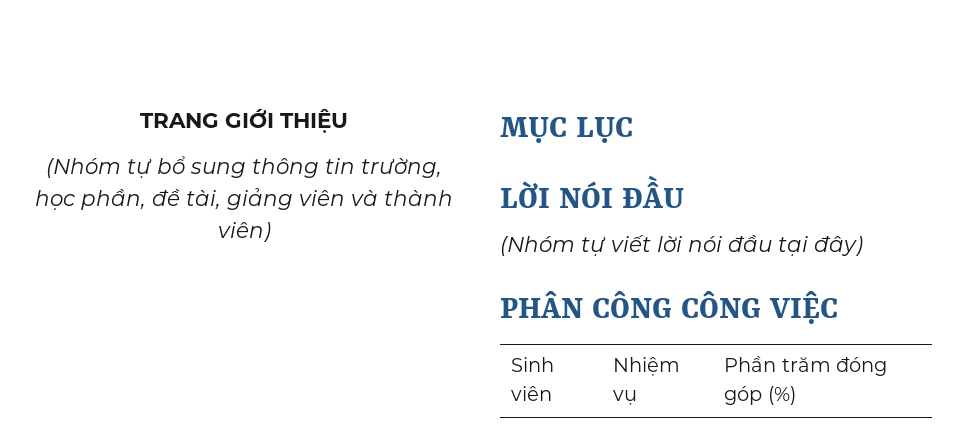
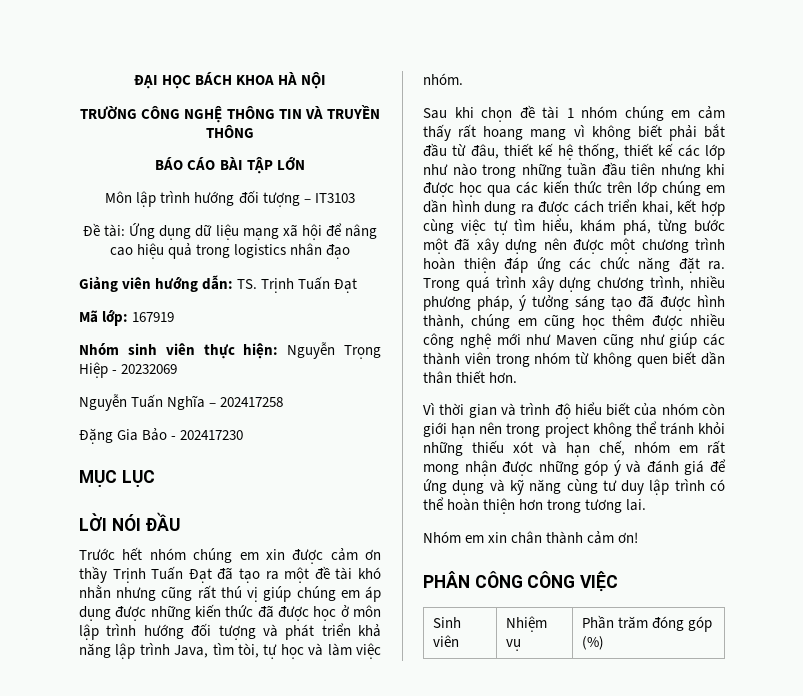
- TRANG GIỚI THIỆU
- (Nhóm tự bổ sung thông tin trường, học phần, đề tài, giảng viên và thành viên)
+ ĐẠI HỌC BÁCH KHOA HÀ NỘI
+ TRƯỜNG CÔNG NGHỆ THÔNG TIN VÀ TRUYỀN THÔNG
+ BÁO CÁO BÀI TẬP LỚN
+ Môn lập trình hướng đối tượng – IT3103
+ Đề tài: Ứng dụng dữ liệu mạng xã hội để nâng cao hiệu quả trong logistics nhân đạo
+ Giảng viên hướng dẫn: TS. Trịnh Tuấn Đạt
+ Mã lớp: 167919
+ Nhóm sinh viên thực hiện: Nguyễn Trọng Hiệp - 20232069
+ Nguyễn Tuấn Nghĩa – 202417258
+ Đặng Gia Bảo - 202417230
- (Nhóm tự viết lời nói đầu tại đây)
+ Trước hết nhóm chúng em xin được cảm ơn thầy Trịnh Tuấn Đạt đã tạo ra một đề tài khó nhằn nhưng cũng rất thú vị giúp chúng em áp dụng được những kiến thức đã được học ở môn lập trình hướng đối tượng và phát triển khả năng lập trình Java, tìm tòi, tự học và làm việc nhóm.
+ Sau khi chọn đề tài 1 nhóm chúng em cảm thấy rất hoang mang vì không biết phải bắt đầu từ đâu, thiết kế hệ thống, thiết kế các lớp như nào trong những tuần đầu tiên nhưng khi được học qua các kiến thức trên lớp chúng em dần hình dung ra được cách triển khai, kết hợp cùng việc tự tìm hiểu, khám phá, từng bước một đã xây dựng nên được một chương trình hoàn thiện đáp ứng các chức năng đặt ra. Trong quá trình xây dựng chương trình, nhiều phương pháp, ý tưởng sáng tạo đã được hình thành, chúng em cũng học thêm được nhiều công nghệ mới như Maven cũng như giúp các thành viên trong nhóm từ không quen biết dần thân thiết hơn.
+ Vì thời gian và trình độ hiểu biết của nhóm còn giới hạn nên trong project không thể tránh khỏi những thiếu xót và hạn chế, nhóm em rất mong nhận được những góp ý và đánh giá để ứng dụng và kỹ năng cùng tư duy lập trình có thể hoàn thiện hơn trong tương lai.
+ Nhóm em xin chân thành cảm ơn!

